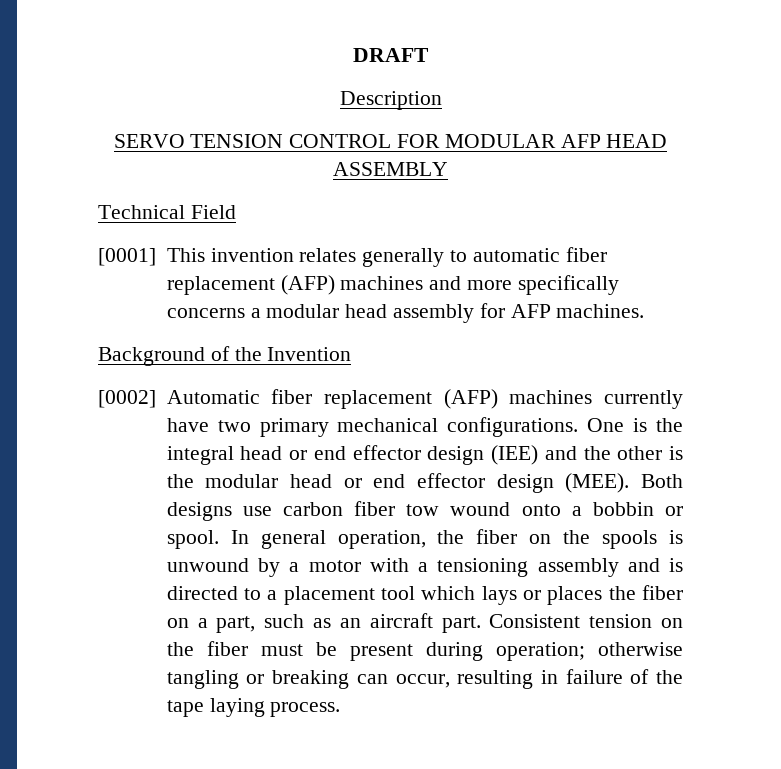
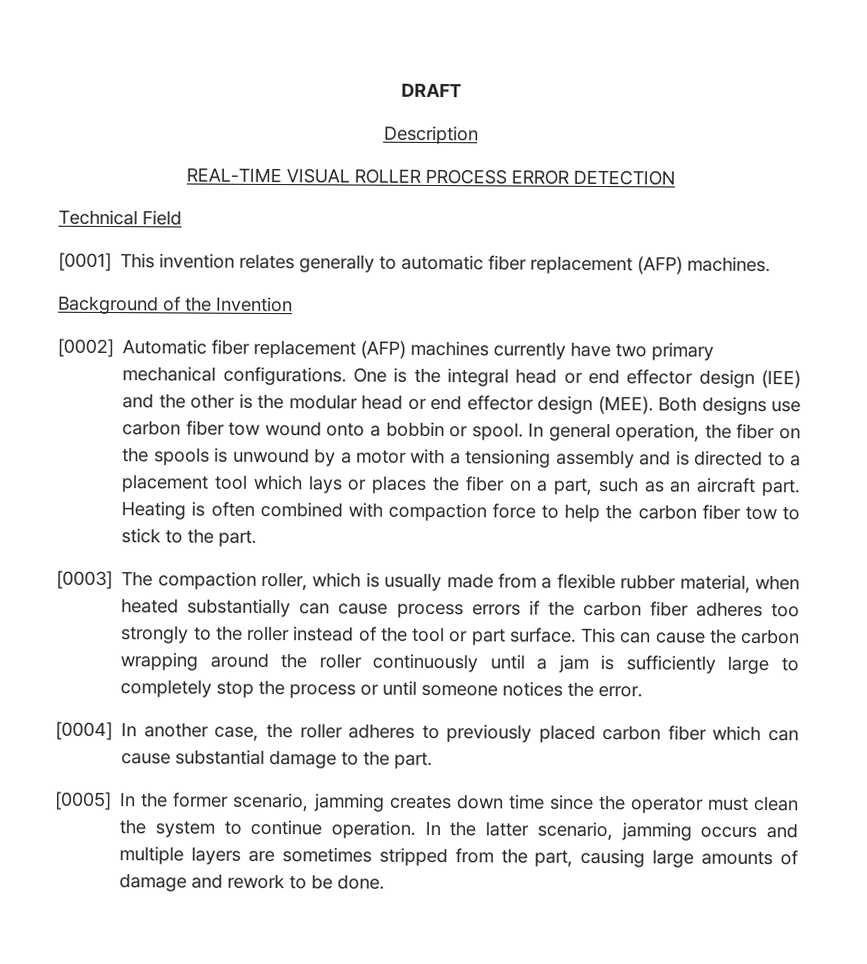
- SERVO TENSION CONTROL FOR MODULAR AFP HEAD ASSEMBLY
+ REAL-TIME VISUAL ROLLER PROCESS ERROR DETECTION
- [0001] This invention relates generally to automatic fiber replacement (AFP) machines and more specifically concerns a modular head assembly for AFP machines.
+ [0001] This invention relates generally to automatic fiber replacement (AFP) machines.
- Consistent tension on the fiber must be present during operation; otherwise tangling or breaking can occur, resulting in failure of the tape laying process.
+ Heating is often combined with compaction force to help the carbon fiber tow to stick to the part.
+ [0003] The compaction roller, which is usually made from a flexible rubber material, when heated substantially can cause process errors if the carbon fiber adheres too strongly to the roller instead of the tool or part surface. This can cause the carbon wrapping around the roller continuously until a jam is sufficiently large to completely stop the process or until someone notices the error.
+ [0004] In another case, the roller adheres to previously placed carbon fiber which can cause substantial damage to the part.
+ [0005] In the former scenario, jamming creates down time since the operator must clean the system to continue operation. In the latter scenario, jamming occurs and multiple layers are sometimes stripped from the part, causing large amounts of damage and rework to be done.

